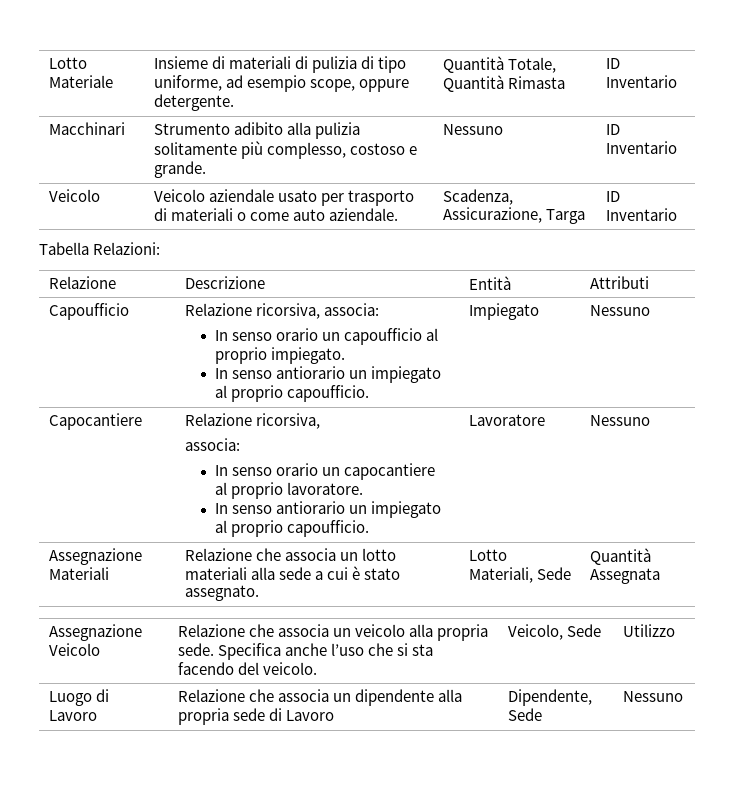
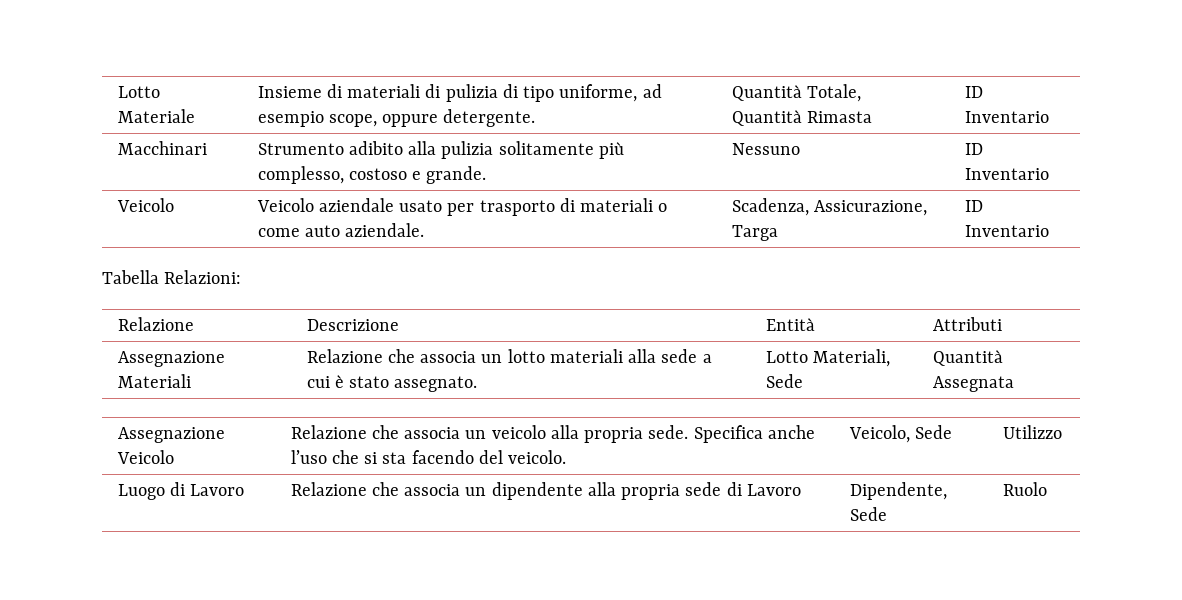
- Capoufficio | Relazione ricorsiva, associa:
- In senso orario un capoufficio al proprio impiegato.
- In senso antiorario un impiegato al proprio capoufficio. | Impiegato | Nessuno
- Capocantiere | Relazione ricorsiva,
- associa:
- In senso orario un capocantiere al proprio lavoratore.
- In senso antiorario un impiegato al proprio capoufficio. | Lavoratore | Nessuno
- Luogo di Lavoro | Relazione che associa un dipendente alla propria sede di Lavoro | Dipendente, Sede | Nessuno
+ Luogo di Lavoro | Relazione che associa un dipendente alla propria sede di Lavoro | Dipendente, Sede | Ruolo

